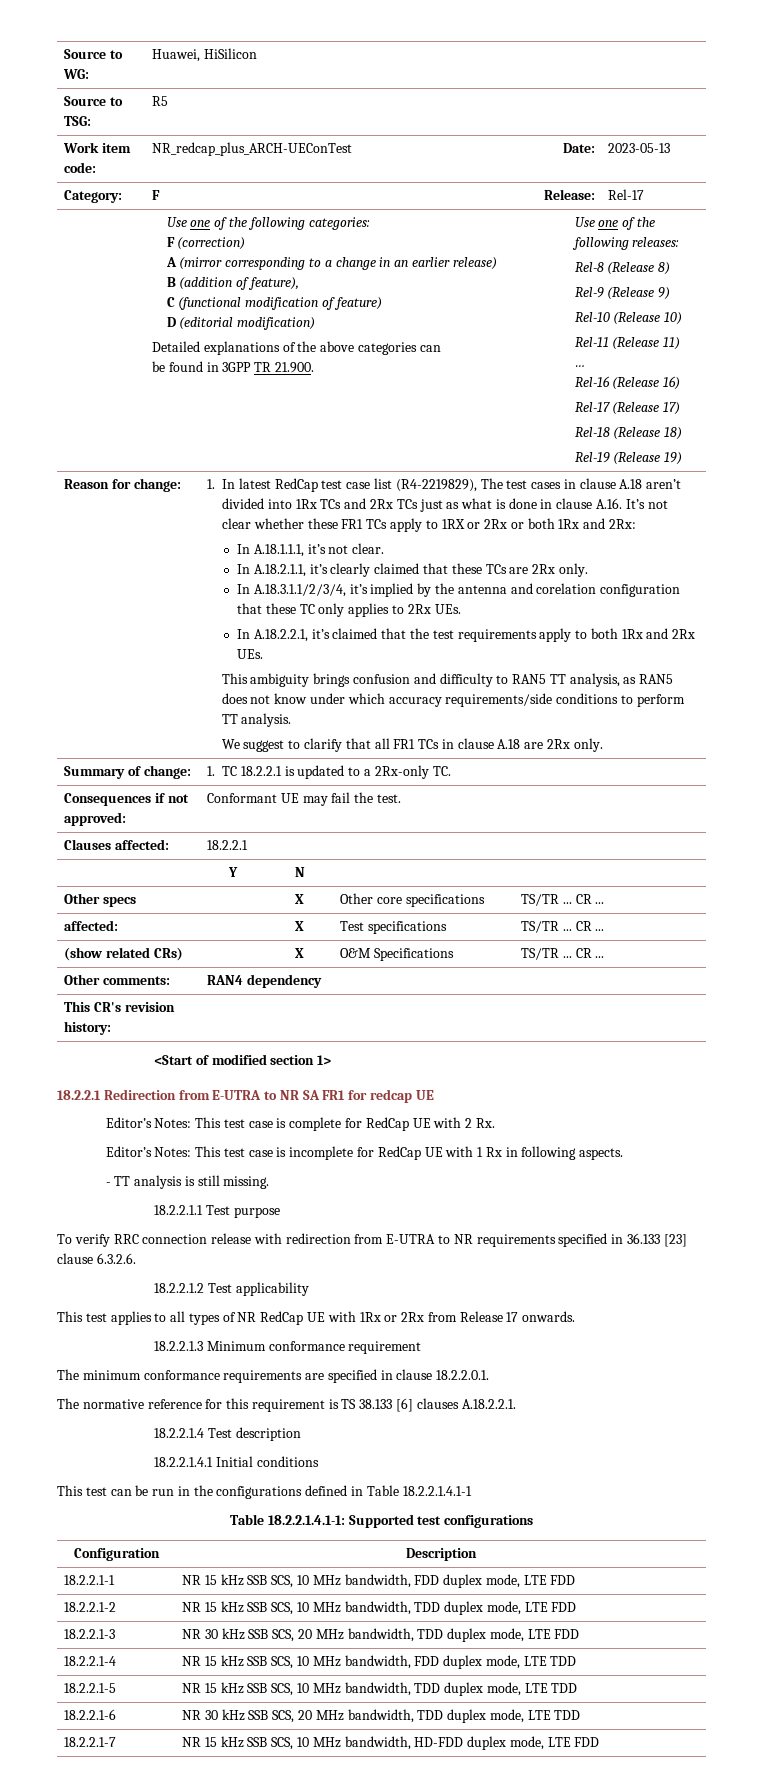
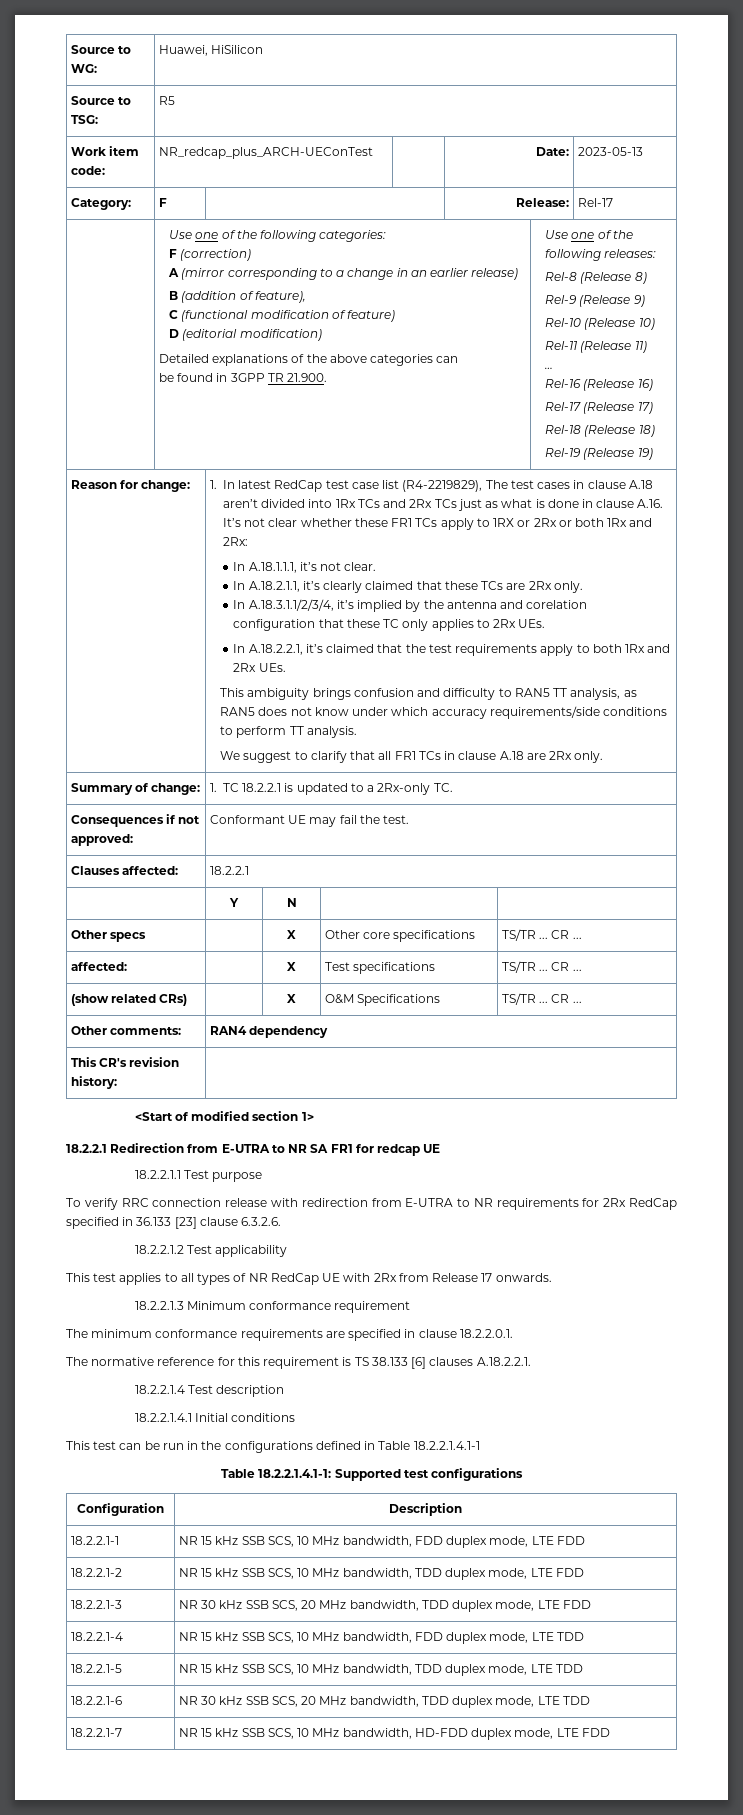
- Editor’s Notes: This test case is complete for RedCap UE with 2 Rx.
- Editor’s Notes: This test case is incomplete for RedCap UE with 1 Rx in following aspects.
- - TT analysis is still missing.
- To verify RRC connection release with redirection from E-UTRA to NR requirements specified in 36.133 [23] clause 6.3.2.6.
+ To verify RRC connection release with redirection from E-UTRA to NR requirements for 2Rx RedCap specified in 36.133 [23] clause 6.3.2.6.
- This test applies to all types of NR RedCap UE with 1Rx or 2Rx from Release 17 onwards.
+ This test applies to all types of NR RedCap UE with 2Rx from Release 17 onwards.

